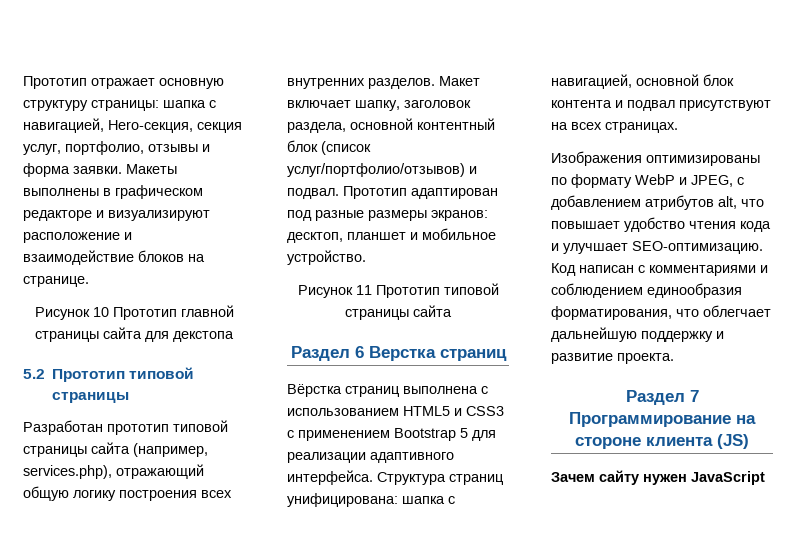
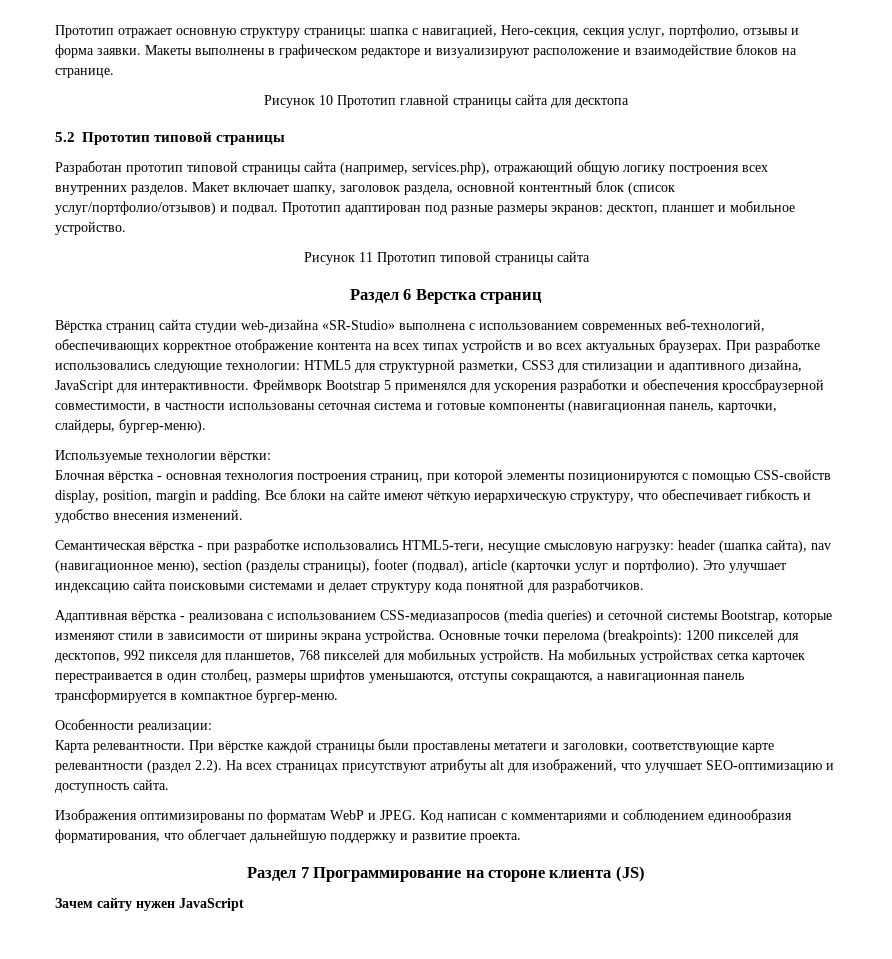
- Рисунок 10 Прототип главной страницы сайта для декстопа
+ Рисунок 10 Прототип главной страницы сайта для десктопа
- Вёрстка страниц выполнена с использованием HTML5 и CSS3 с применением Bootstrap 5 для реализации адаптивного интерфейса. Структура страниц унифицирована: шапка с навигацией, основной блок контента и подвал присутствуют на всех страницах.
+ Вёрстка страниц сайта студии web-дизайна «SR-Studio» выполнена с использованием современных веб-технологий, обеспечивающих корректное отображение контента на всех типах устройств и во всех актуальных браузерах. При разработке использовались следующие технологии: HTML5 для структурной разметки, CSS3 для стилизации и адаптивного дизайна, JavaScript для интерактивности. Фреймворк Bootstrap 5 применялся для ускорения разработки и обеспечения кроссбраузерной совместимости, в частности использованы сеточная система и готовые компоненты (навигационная панель, карточки, слайдеры, бургер-меню).
+ Используемые технологии вёрстки:
+ Блочная вёрстка - основная технология построения страниц, при которой элементы позиционируются с помощью CSS-свойств display, position, margin и padding. Все блоки на сайте имеют чёткую иерархическую структуру, что обеспечивает гибкость и удобство внесения изменений.
+ Семантическая вёрстка - при разработке использовались HTML5-теги, несущие смысловую нагрузку: header (шапка сайта), nav (навигационное меню), section (разделы страницы), footer (подвал), article (карточки услуг и портфолио). Это улучшает индексацию сайта поисковыми системами и делает структуру кода понятной для разработчиков.
+ Адаптивная вёрстка - реализована с использованием CSS-медиазапросов (media queries) и сеточной системы Bootstrap, которые изменяют стили в зависимости от ширины экрана устройства. Основные точки перелома (breakpoints): 1200 пикселей для десктопов, 992 пикселя для планшетов, 768 пикселей для мобильных устройств. На мобильных устройствах сетка карточек перестраивается в один столбец, размеры шрифтов уменьшаются, отступы сокращаются, а навигационная панель трансформируется в компактное бургер-меню.
+ Особенности реализации:
+ Карта релевантности. При вёрстке каждой страницы были проставлены метатеги и заголовки, соответствующие карте релевантности (раздел 2.2). На всех страницах присутствуют атрибуты alt для изображений, что улучшает SEO-оптимизацию и доступность сайта.
- Изображения оптимизированы по формату WebP и JPEG, с добавлением атрибутов alt, что повышает удобство чтения кода и улучшает SEO‑оптимизацию.
+ Изображения оптимизированы по форматам WebP и JPEG.

